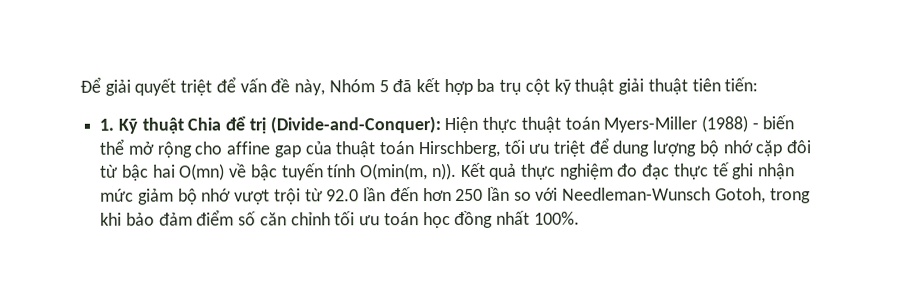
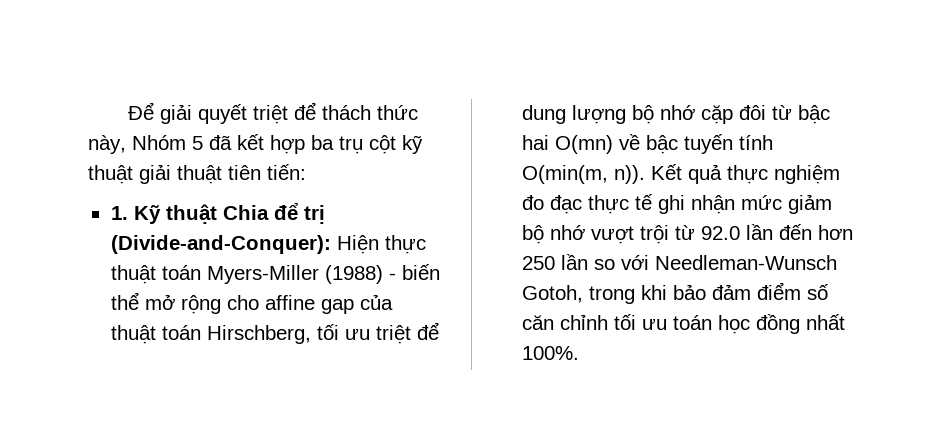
- Để giải quyết triệt để vấn đề này, Nhóm 5 đã kết hợp ba trụ cột kỹ thuật giải thuật tiên tiến:
+ Để giải quyết triệt để thách thức này, Nhóm 5 đã kết hợp ba trụ cột kỹ thuật giải thuật tiên tiến:

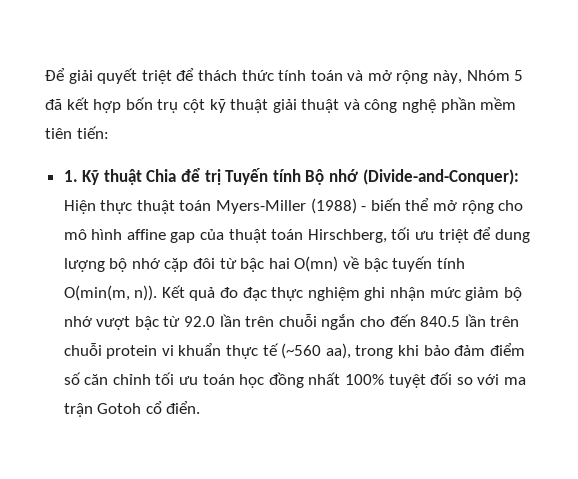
- Để giải quyết triệt để thách thức này, Nhóm 5 đã kết hợp ba trụ cột kỹ thuật giải thuật tiên tiến:
+ Để giải quyết triệt để thách thức tính toán và mở rộng này, Nhóm 5 đã kết hợp bốn trụ cột kỹ thuật giải thuật và công nghệ phần mềm tiên tiến:
- 1. Kỹ thuật Chia để trị (Divide-and-Conquer): Hiện thực thuật toán Myers-Miller (1988) - biến thể mở rộng cho affine gap của thuật toán Hirschberg, tối ưu triệt để dung lượng bộ nhớ cặp đôi từ bậc hai O(mn) về bậc tuyến tính O(min(m, n)).
+ 1. Kỹ thuật Chia để trị Tuyến tính Bộ nhớ (Divide-and-Conquer): Hiện thực thuật toán Myers-Miller (1988) - biến thể mở rộng cho mô hình affine gap của thuật toán Hirschberg, tối ưu triệt để dung lượng bộ nhớ cặp đôi từ bậc hai O(mn) về bậc tuyến tính O(min(m, n)).
- Kết quả thực nghiệm đo đạc thực tế ghi nhận mức giảm bộ nhớ vượt trội từ 92.0 lần đến hơn 250 lần so với Needleman-Wunsch Gotoh, trong khi bảo đảm điểm số căn chỉnh tối ưu toán học đồng nhất 100%.
+ Kết quả đo đạc thực nghiệm ghi nhận mức giảm bộ nhớ vượt bậc từ 92.0 lần trên chuỗi ngắn cho đến 840.5 lần trên chuỗi protein vi khuẩn thực tế (~560 aa), trong khi bảo đảm điểm số căn chỉnh tối ưu toán học đồng nhất 100% tuyệt đối so với ma trận Gotoh cổ điển.

